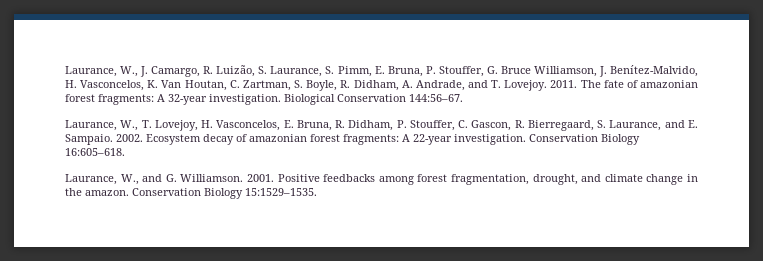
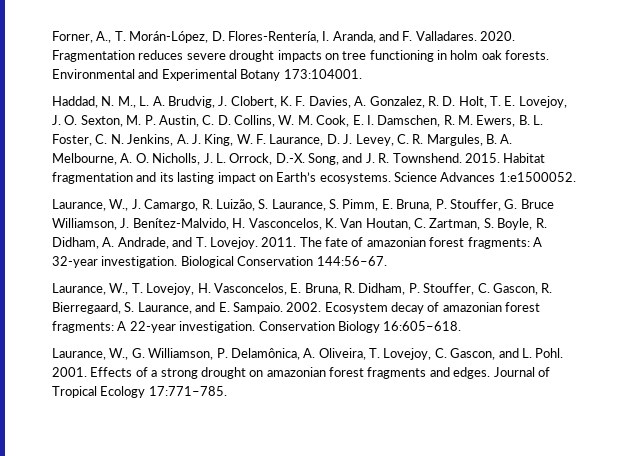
+ Forner, A., T. Morán-López, D. Flores-Rentería, I. Aranda, and F. Valladares. 2020. Fragmentation reduces severe drought impacts on tree functioning in holm oak forests. Environmental and Experimental Botany 173:104001.
+ Haddad, N. M., L. A. Brudvig, J. Clobert, K. F. Davies, A. Gonzalez, R. D. Holt, T. E. Lovejoy, J. O. Sexton, M. P. Austin, C. D. Collins, W. M. Cook, E. I. Damschen, R. M. Ewers, B. L. Foster, C. N. Jenkins, A. J. King, W. F. Laurance, D. J. Levey, C. R. Margules, B. A. Melbourne, A. O. Nicholls, J. L. Orrock, D.-X. Song, and J. R. Townshend. 2015. Habitat fragmentation and its lasting impact on Earth’s ecosystems. Science Advances 1:e1500052.
- Laurance, W., and G. Williamson. 2001. Positive feedbacks among forest fragmentation, drought, and climate change in the amazon. Conservation Biology 15:1529–1535.
+ Laurance, W., G. Williamson, P. Delamônica, A. Oliveira, T. Lovejoy, C. Gascon, and L. Pohl. 2001. Effects of a strong drought on amazonian forest fragments and edges. Journal of Tropical Ecology 17:771–785.

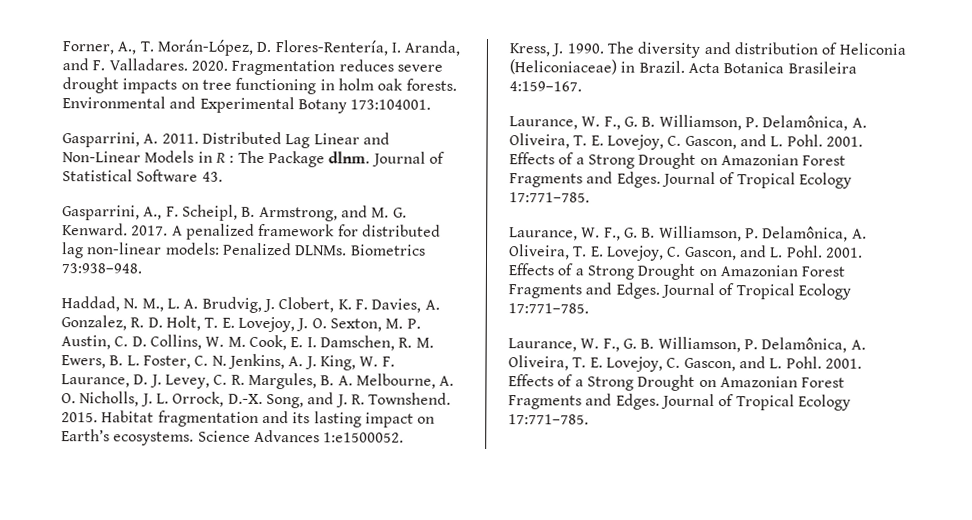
+ Gasparrini, A. 2011. Distributed Lag Linear and Non-Linear Models in R : The Package dlnm. Journal of Statistical Software 43.
+ Gasparrini, A., F. Scheipl, B. Armstrong, and M. G. Kenward. 2017. A penalized framework for distributed lag non-linear models: Penalized DLNMs. Biometrics 73:938–948.
- Laurance, W., J. Camargo, R. Luizão, S. Laurance, S. Pimm, E. Bruna, P. Stouffer, G. Bruce Williamson, J. Benítez-Malvido, H. Vasconcelos, K. Van Houtan, C. Zartman, S. Boyle, R. Didham, A. Andrade, and T. Lovejoy. 2011. The fate of amazonian forest fragments: A 32-year investigation. Biological Conservation 144:56–67.
- Laurance, W., T. Lovejoy, H. Vasconcelos, E. Bruna, R. Didham, P. Stouffer, C. Gascon, R. Bierregaard, S. Laurance, and E. Sampaio. 2002. Ecosystem decay of amazonian forest fragments: A 22-year investigation. Conservation Biology 16:605–618.
- Laurance, W., G. Williamson, P. Delamônica, A. Oliveira, T. Lovejoy, C. Gascon, and L. Pohl. 2001. Effects of a strong drought on amazonian forest fragments and edges. Journal of Tropical Ecology 17:771–785.
+ Kress, J. 1990. The diversity and distribution of Heliconia (Heliconiaceae) in Brazil. Acta Botanica Brasileira 4:159–167.
+ Laurance, W. F., G. B. Williamson, P. Delamônica, A. Oliveira, T. E. Lovejoy, C. Gascon, and L. Pohl. 2001. Effects of a Strong Drought on Amazonian Forest Fragments and Edges. Journal of Tropical Ecology 17:771–785.
+ Laurance, W. F., G. B. Williamson, P. Delamônica, A. Oliveira, T. E. Lovejoy, C. Gascon, and L. Pohl. 2001. Effects of a Strong Drought on Amazonian Forest Fragments and Edges. Journal of Tropical Ecology 17:771–785.
+ Laurance, W. F., G. B. Williamson, P. Delamônica, A. Oliveira, T. E. Lovejoy, C. Gascon, and L. Pohl. 2001. Effects of a Strong Drought on Amazonian Forest Fragments and Edges. Journal of Tropical Ecology 17:771–785.

